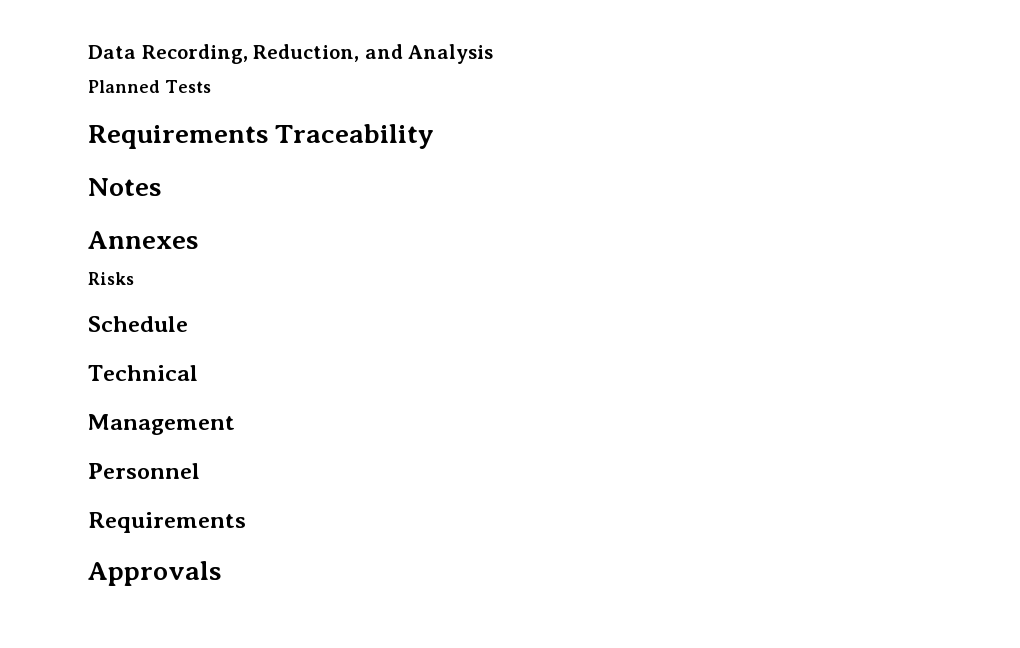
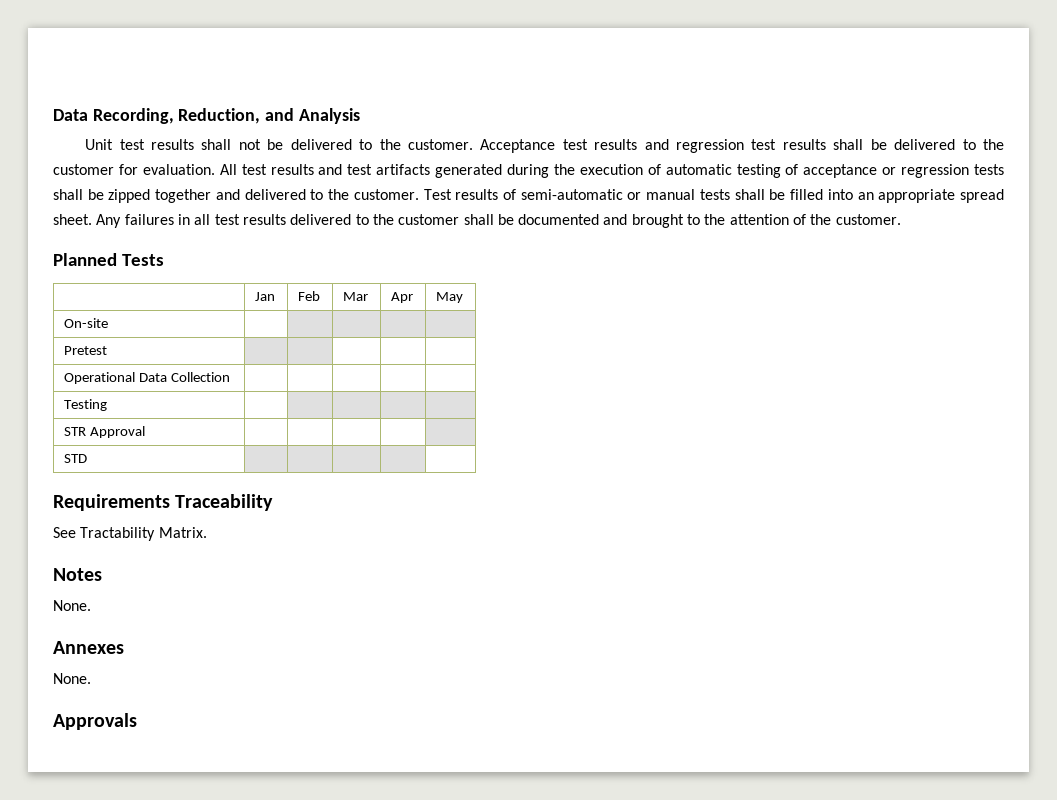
+ Unit test results shall not be delivered to the customer. Acceptance test results and regression test results shall be delivered to the customer for evaluation. All test results and test artifacts generated during the execution of automatic testing of acceptance or regression tests shall be zipped together and delivered to the customer. Test results of semi-automatic or manual tests shall be filled into an appropriate spread sheet. Any failures in all test results delivered to the customer shall be documented and brought to the attention of the customer.
  Planned Tests
+ | Jan | Feb | Mar | Apr | May
+ On-site | | | | |
+ Pretest | | | | |
+ Operational Data Collection | | | | |
+ Testing | | | | |
+ STR Approval | | | | |
+ STD | | | | |
+ See Tractability Matrix.
  Notes
+ None.
  Annexes
- Risks
- Schedule
- Technical
- Management
- Personnel
- Requirements
+ None.

